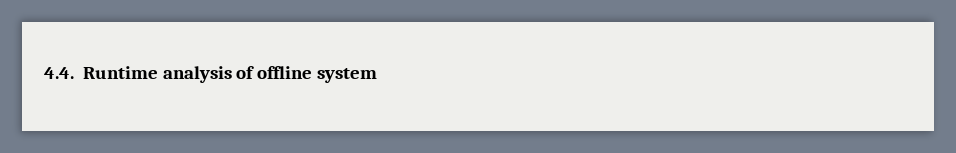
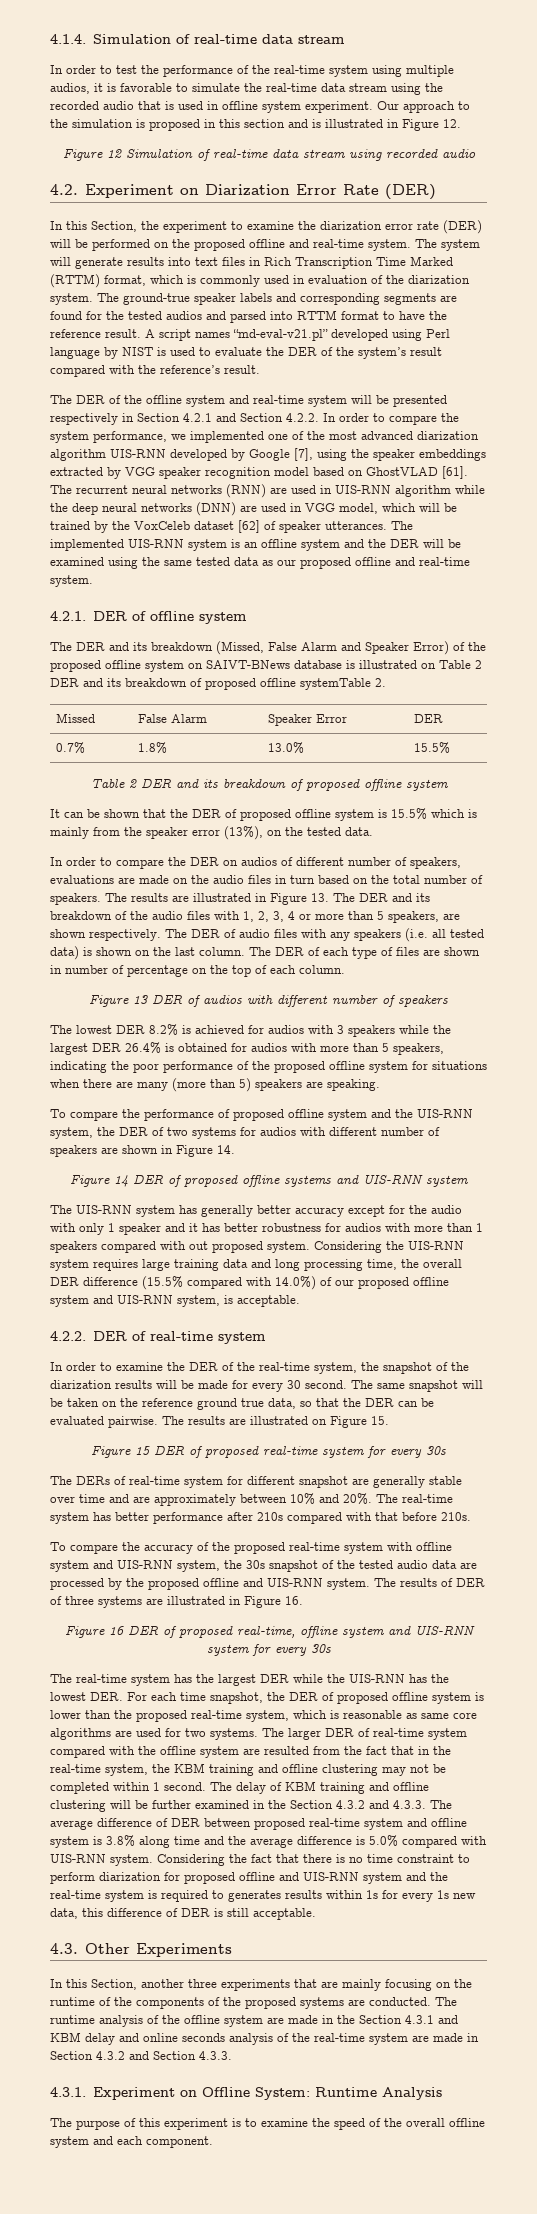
- 4.4. Runtime analysis of offline system
+ 4.1.4. Simulation of real-time data stream
+ In order to test the performance of the real-time system using multiple audios, it is favorable to simulate the real-time data stream using the recorded audio that is used in offline system experiment. Our approach to the simulation is proposed in this section and is illustrated in Figure 12.
+ Figure 12 Simulation of real-time data stream using recorded audio
+ 4.2. Experiment on Diarization Error Rate (DER)
+ In this Section, the experiment to examine the diarization error rate (DER) will be performed on the proposed offline and real-time system. The system will generate results into text files in Rich Transcription Time Marked (RTTM) format, which is commonly used in evaluation of the diarization system. The ground-true speaker labels and corresponding segments are found for the tested audios and parsed into RTTM format to have the reference result. A script names “md-eval-v21.pl” developed using Perl language by NIST is used to evaluate the DER of the system’s result compared with the reference’s result.
+ The DER of the offline system and real-time system will be presented respectively in Section 4.2.1 and Section 4.2.2. In order to compare the system performance, we implemented one of the most advanced diarization algorithm UIS-RNN developed by Google [7], using the speaker embeddings extracted by VGG speaker recognition model based on GhostVLAD [61]. The recurrent neural networks (RNN) are used in UIS-RNN algorithm while the deep neural networks (DNN) are used in VGG model, which will be trained by the VoxCeleb dataset [62] of speaker utterances. The implemented UIS-RNN system is an offline system and the DER will be examined using the same tested data as our proposed offline and real-time system.
+ 4.2.1. DER of offline system
+ The DER and its breakdown (Missed, False Alarm and Speaker Error) of the proposed offline system on SAIVT-BNews database is illustrated on Table 2 DER and its breakdown of proposed offline systemTable 2.
+ Missed | False Alarm | Speaker Error | DER
+ 0.7% | 1.8% | 13.0% | 15.5%
+ Table 2 DER and its breakdown of proposed offline system
+ It can be shown that the DER of proposed offline system is 15.5% which is mainly from the speaker error (13%), on the tested data.
+ In order to compare the DER on audios of different number of speakers, evaluations are made on the audio files in turn based on the total number of speakers. The results are illustrated in Figure 13. The DER and its breakdown of the audio files with 1, 2, 3, 4 or more than 5 speakers, are shown respectively. The DER of audio files with any speakers (i.e. all tested data) is shown on the last column. The DER of each type of files are shown in number of percentage on the top of each column.
+ Figure 13 DER of audios with different number of speakers
+ The lowest DER 8.2% is achieved for audios with 3 speakers while the largest DER 26.4% is obtained for audios with more than 5 speakers, indicating the poor performance of the proposed offline system for situations when there are many (more than 5) speakers are speaking.
+ To compare the performance of proposed offline system and the UIS-RNN system, the DER of two systems for audios with different number of speakers are shown in Figure 14.
+ Figure 14 DER of proposed offline systems and UIS-RNN system
+ The UIS-RNN system has generally better accuracy except for the audio with only 1 speaker and it has better robustness for audios with more than 1 speakers compared with out proposed system. Considering the UIS-RNN system requires large training data and long processing time, the overall DER difference (15.5% compared with 14.0%) of our proposed offline system and UIS-RNN system, is acceptable.
+ 4.2.2. DER of real-time system
+ In order to examine the DER of the real-time system, the snapshot of the diarization results will be made for every 30 second. The same snapshot will be taken on the reference ground true data, so that the DER can be evaluated pairwise. The results are illustrated on Figure 15.
+ Figure 15 DER of proposed real-time system for every 30s
+ The DERs of real-time system for different snapshot are generally stable over time and are approximately between 10% and 20%. The real-time system has better performance after 210s compared with that before 210s.
+ To compare the accuracy of the proposed real-time system with offline system and UIS-RNN system, the 30s snapshot of the tested audio data are processed by the proposed offline and UIS-RNN system. The results of DER of three systems are illustrated in Figure 16.
+ Figure 16 DER of proposed real-time, offline system and UIS-RNN system for every 30s
+ The real-time system has the largest DER while the UIS-RNN has the lowest DER. For each time snapshot, the DER of proposed offline system is lower than the proposed real-time system, which is reasonable as same core algorithms are used for two systems. The larger DER of real-time system compared with the offline system are resulted from the fact that in the real-time system, the KBM training and offline clustering may not be completed within 1 second. The delay of KBM training and offline clustering will be further examined in the Section 4.3.2 and 4.3.3. The average difference of DER between proposed real-time system and offline system is 3.8% along time and the average difference is 5.0% compared with UIS-RNN system. Considering the fact that there is no time constraint to perform diarization for proposed offline and UIS-RNN system and the real-time system is required to generates results within 1s for every 1s new data, this difference of DER is still acceptable.
+ 4.3. Other Experiments
+ In this Section, another three experiments that are mainly focusing on the runtime of the components of the proposed systems are conducted. The runtime analysis of the offline system are made in the Section 4.3.1 and KBM delay and online seconds analysis of the real-time system are made in Section 4.3.2 and Section 4.3.3.
+ 4.3.1. Experiment on Offline System: Runtime Analysis
+ The purpose of this experiment is to examine the speed of the overall offline system and each component.

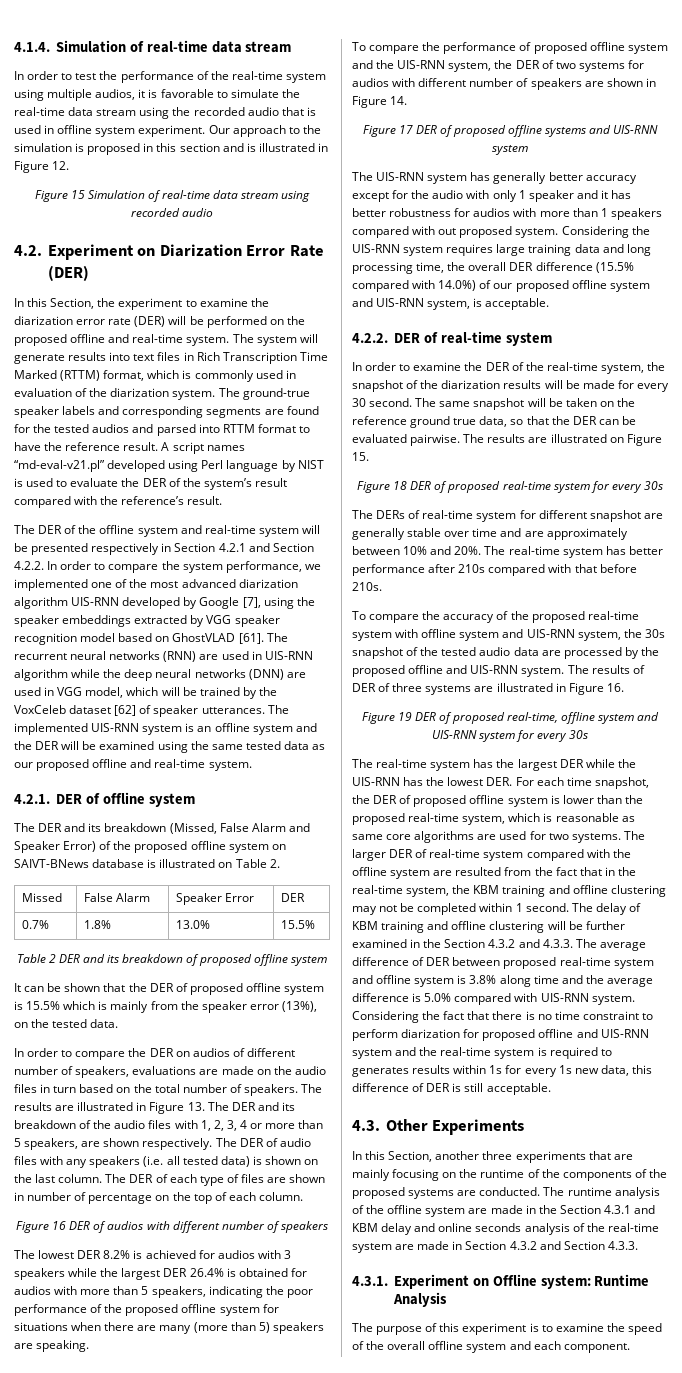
- Figure 12 Simulation of real-time data stream using recorded audio
+ Figure 15 Simulation of real-time data stream using recorded audio
- The DER and its breakdown (Missed, False Alarm and Speaker Error) of the proposed offline system on SAIVT-BNews database is illustrated on Table 2 DER and its breakdown of proposed offline systemTable 2.
+ The DER and its breakdown (Missed, False Alarm and Speaker Error) of the proposed offline system on SAIVT-BNews database is illustrated on Table 2.
- Figure 13 DER of audios with different number of speakers
+ Figure 16 DER of audios with different number of speakers
- Figure 14 DER of proposed offline systems and UIS-RNN system
+ Figure 17 DER of proposed offline systems and UIS-RNN system
- Figure 15 DER of proposed real-time system for every 30s
+ Figure 18 DER of proposed real-time system for every 30s
- Figure 16 DER of proposed real-time, offline system and UIS-RNN system for every 30s
+ Figure 19 DER of proposed real-time, offline system and UIS-RNN system for every 30s
- 4.3.1. Experiment on Offline System: Runtime Analysis
+ 4.3.1. Experiment on Offline system: Runtime Analysis

